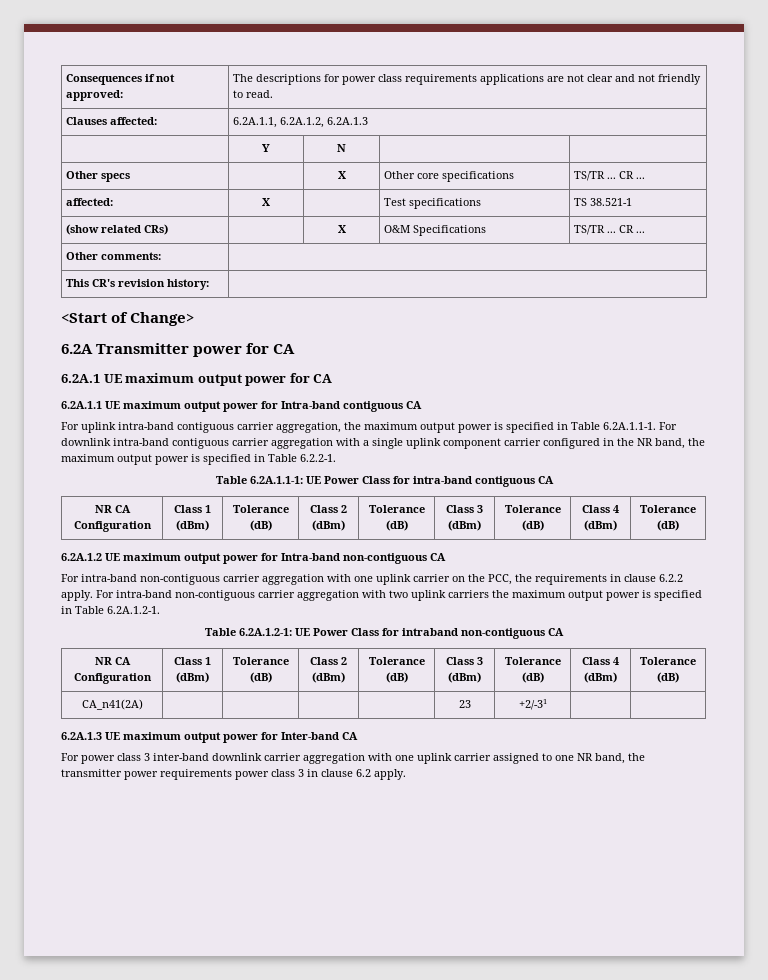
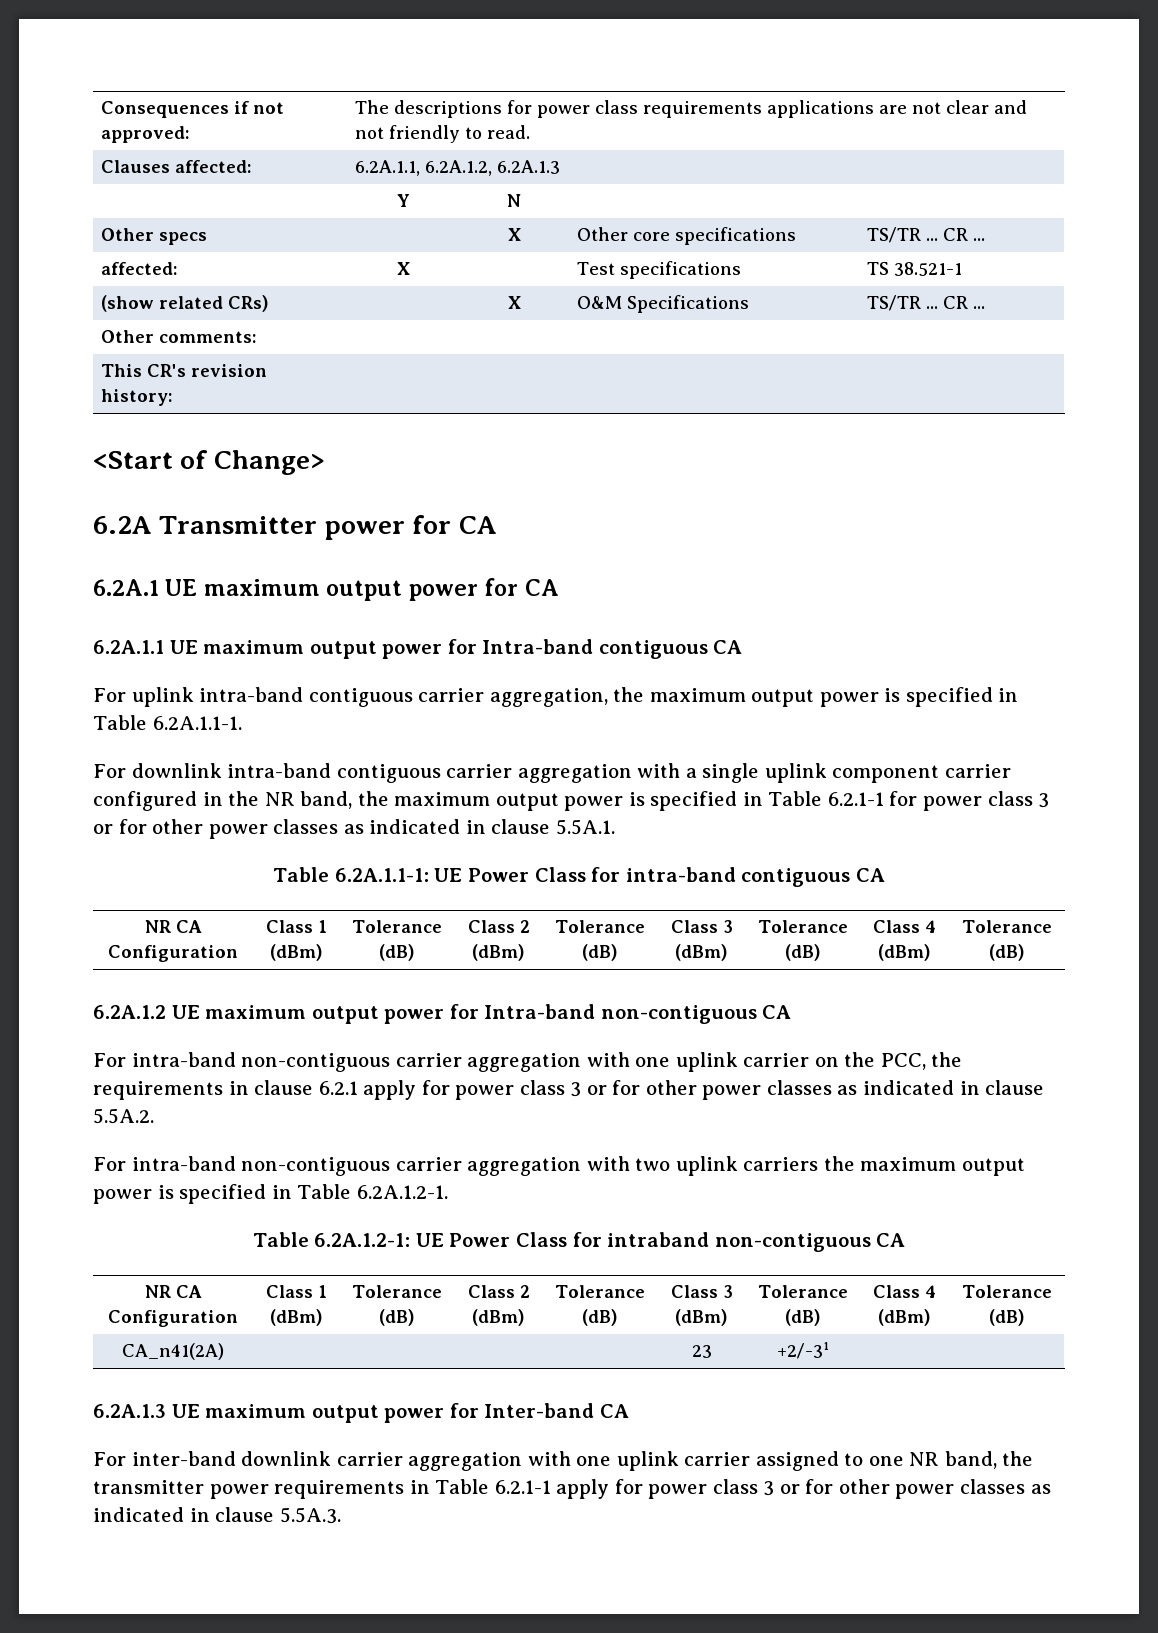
- For uplink intra-band contiguous carrier aggregation, the maximum output power is specified in Table 6.2A.1.1-1. For downlink intra-band contiguous carrier aggregation with a single uplink component carrier configured in the NR band, the maximum output power is specified in Table 6.2.2-1.
+ For uplink intra-band contiguous carrier aggregation, the maximum output power is specified in Table 6.2A.1.1-1.
+ For downlink intra-band contiguous carrier aggregation with a single uplink component carrier configured in the NR band, the maximum output power is specified in Table 6.2.1-1 for power class 3 or for other power classes as indicated in clause 5.5A.1.
- For intra-band non-contiguous carrier aggregation with one uplink carrier on the PCC, the requirements in clause 6.2.2 apply. For intra-band non-contiguous carrier aggregation with two uplink carriers the maximum output power is specified in Table 6.2A.1.2-1.
+ For intra-band non-contiguous carrier aggregation with one uplink carrier on the PCC, the requirements in clause 6.2.1 apply for power class 3 or for other power classes as indicated in clause 5.5A.2.
+ For intra-band non-contiguous carrier aggregation with two uplink carriers the maximum output power is specified in Table 6.2A.1.2-1.
- For power class 3 inter-band downlink carrier aggregation with one uplink carrier assigned to one NR band, the transmitter power requirements power class 3 in clause 6.2 apply.
+ For inter-band downlink carrier aggregation with one uplink carrier assigned to one NR band, the transmitter power requirements in Table 6.2.1-1 apply for power class 3 or for other power classes as indicated in clause 5.5A.3.

